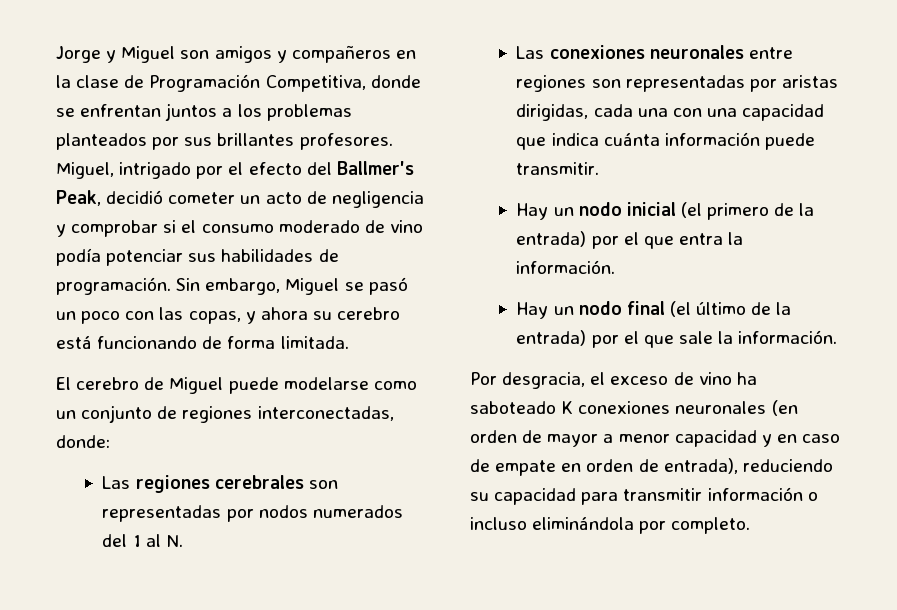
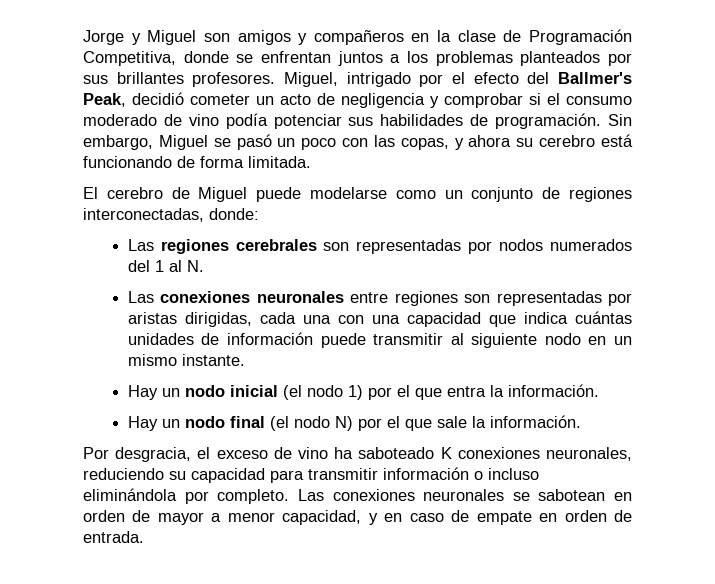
- Las conexiones neuronales entre regiones son representadas por aristas dirigidas, cada una con una capacidad que indica cuánta información puede transmitir.
+ Las conexiones neuronales entre regiones son representadas por aristas dirigidas, cada una con una capacidad que indica cuántas unidades de información puede transmitir al siguiente nodo en un mismo instante.
- Hay un nodo inicial (el primero de la entrada) por el que entra la información.
+ Hay un nodo inicial (el nodo 1) por el que entra la información.
- Hay un nodo final (el último de la entrada) por el que sale la información.
+ Hay un nodo final (el nodo N) por el que sale la información.
- Por desgracia, el exceso de vino ha saboteado K conexiones neuronales (en orden de mayor a menor capacidad y en caso de empate en orden de entrada), reduciendo su capacidad para transmitir información o incluso eliminándola por completo.
+ Por desgracia, el exceso de vino ha saboteado K conexiones neuronales, reduciendo su capacidad para transmitir información o incluso eliminándola por completo.
+ Las conexiones neuronales se sabotean en orden de mayor a menor capacidad, y en caso de empate en orden de entrada.

